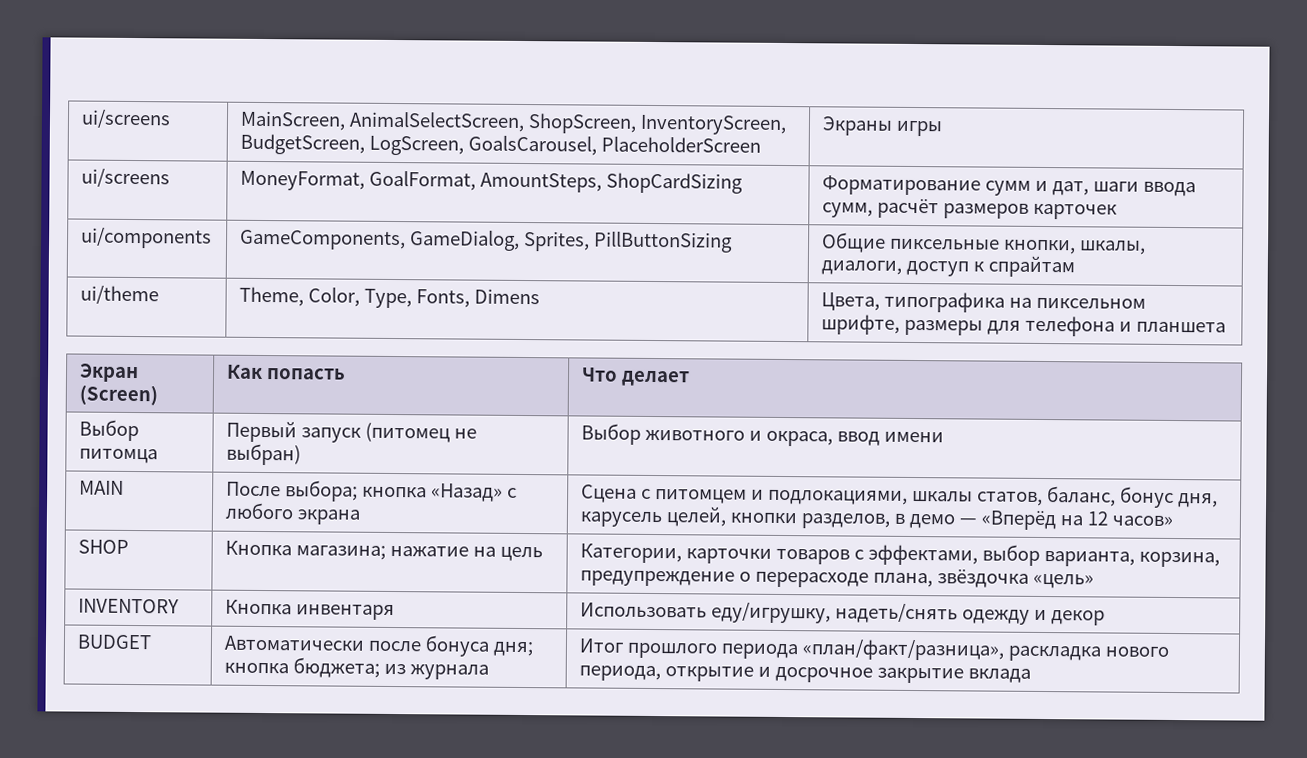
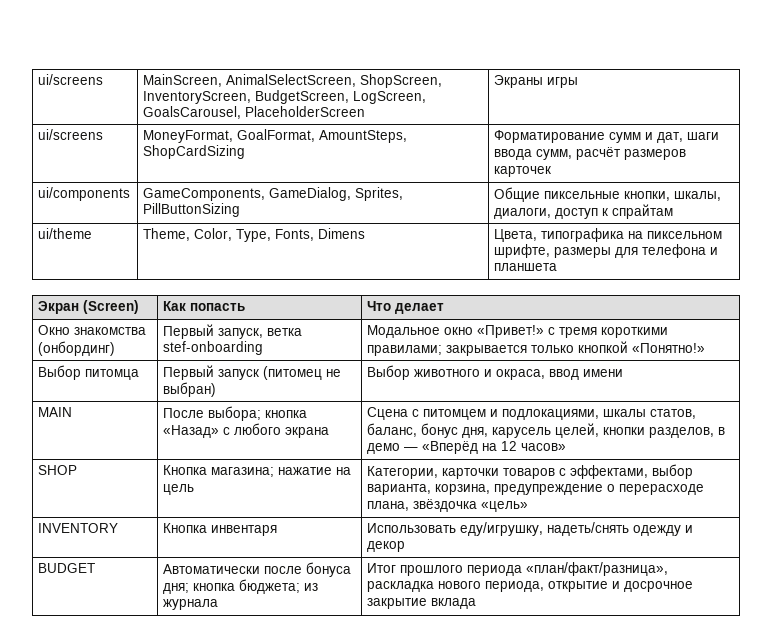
+ Окно знакомства (онбординг) | Первый запуск, ветка stef-onboarding | Модальное окно «Привет!» с тремя короткими правилами; закрывается только кнопкой «Понятно!»

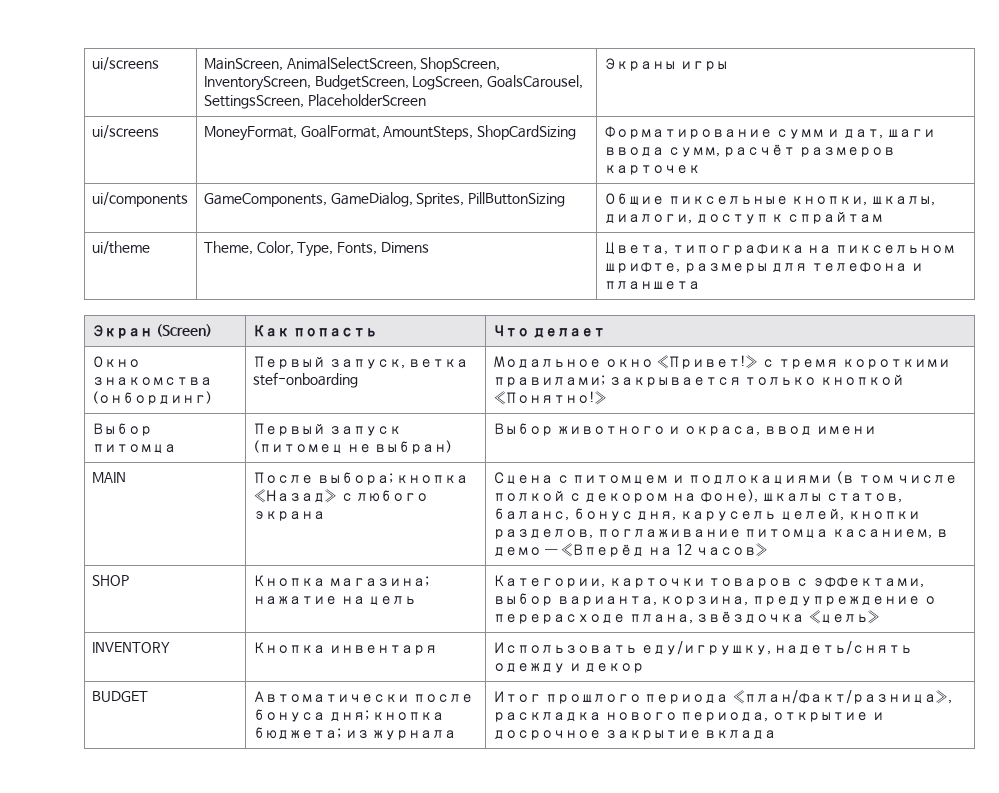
- ui/screens | MainScreen, AnimalSelectScreen, ShopScreen, InventoryScreen, BudgetScreen, LogScreen, GoalsCarousel, PlaceholderScreen | Экраны игры
+ ui/screens | MainScreen, AnimalSelectScreen, ShopScreen, InventoryScreen, BudgetScreen, LogScreen, GoalsCarousel, SettingsScreen, PlaceholderScreen | Экраны игры
- MAIN | После выбора; кнопка «Назад» с любого экрана | Сцена с питомцем и подлокациями, шкалы статов, баланс, бонус дня, карусель целей, кнопки разделов, в демо — «Вперёд на 12 часов»
+ MAIN | После выбора; кнопка «Назад» с любого экрана | Сцена с питомцем и подлокациями (в том числе полкой с декором на фоне), шкалы статов, баланс, бонус дня, карусель целей, кнопки разделов, поглаживание питомца касанием, в демо — «Вперёд на 12 часов»

